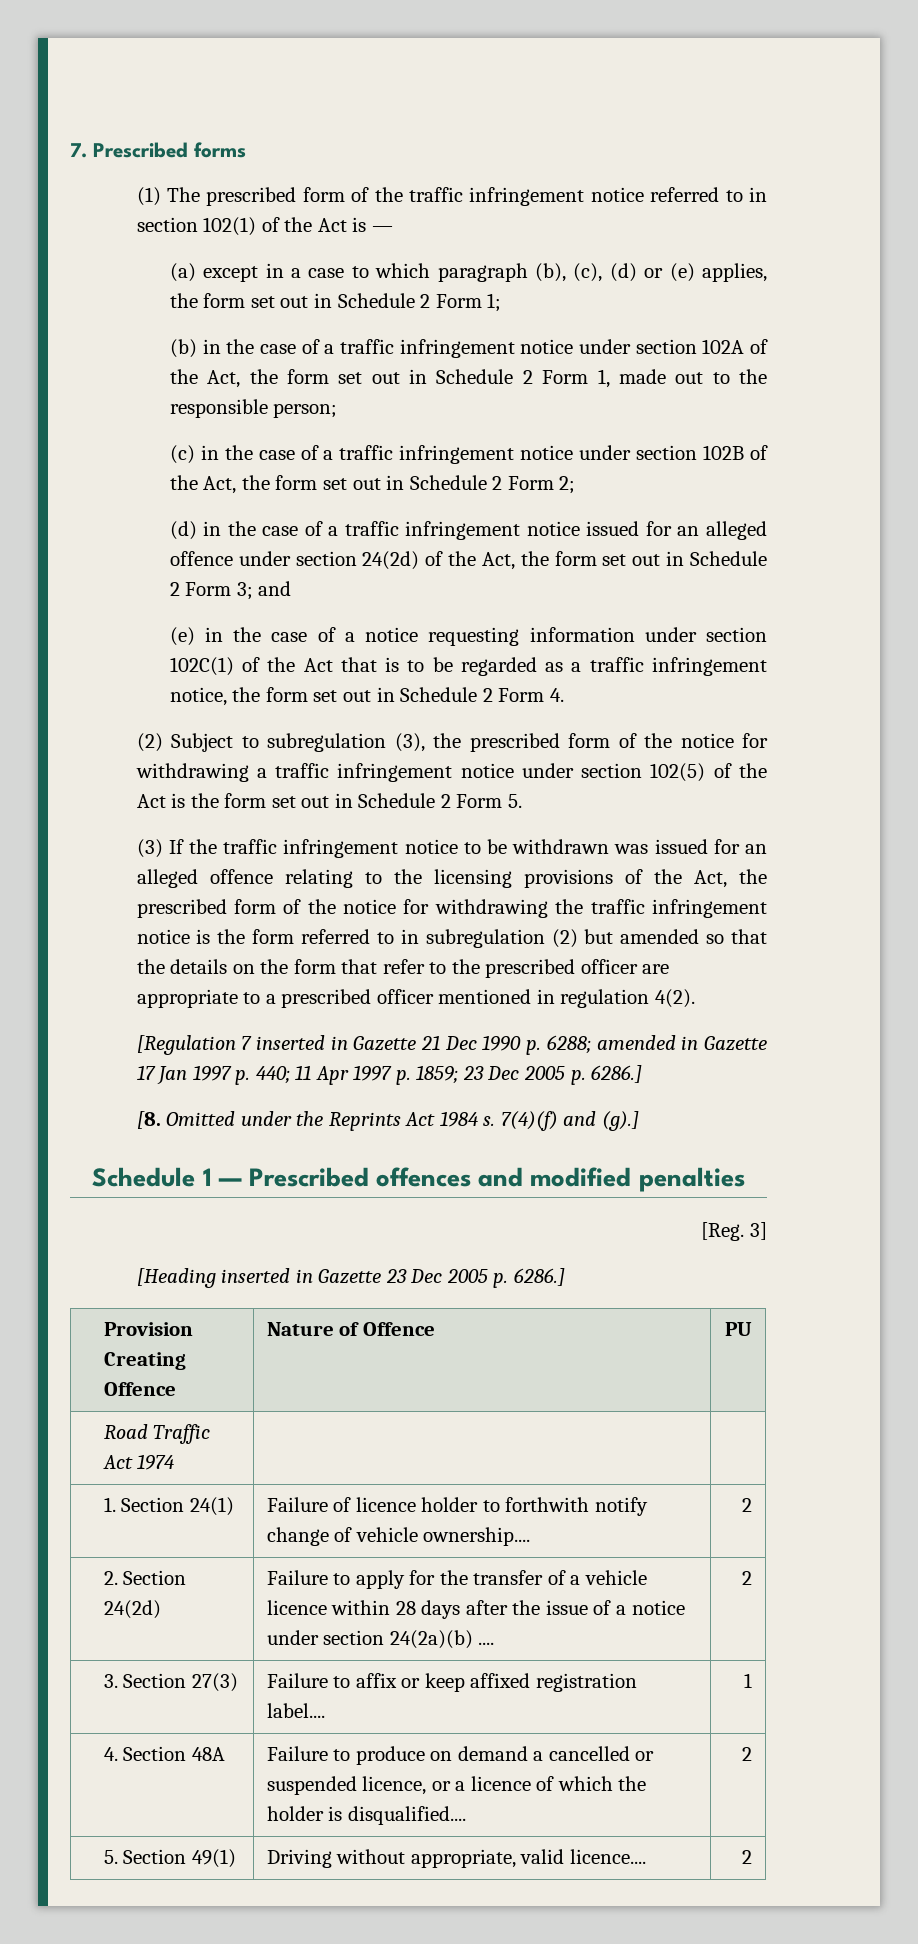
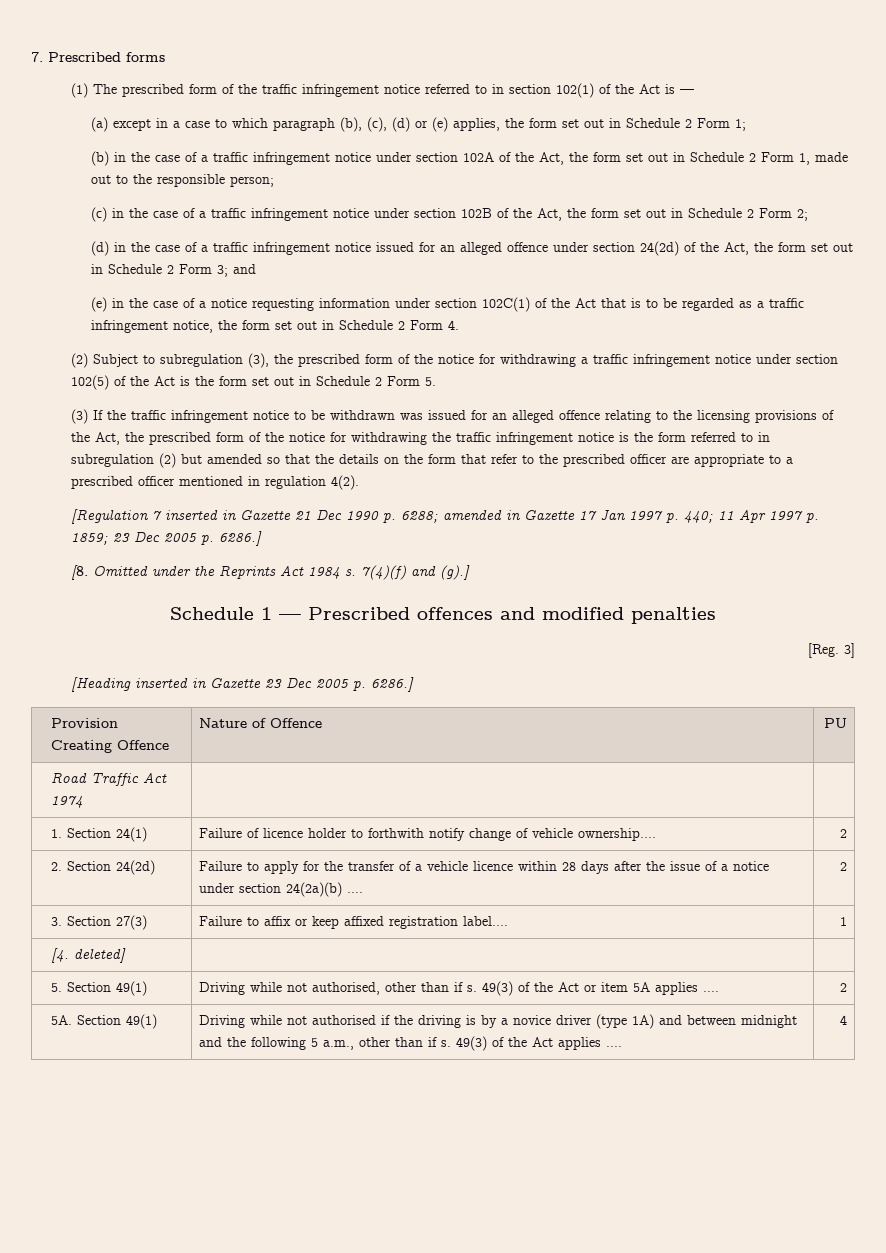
- 4. Section 48A | Failure to produce on demand a cancelled or suspended licence, or a licence of which the holder is disqualified.... | 2
- 5. Section 49(1) | Driving without appropriate, valid licence.... | 2
+ [4. deleted] | |
+ 5. Section 49(1) | Driving while not authorised, other than if s. 49(3) of the Act or item 5A applies .... | 2
+ 5A. Section 49(1) | Driving while not authorised if the driving is by a novice driver (type 1A) and between midnight and the following 5 a.m., other than if s. 49(3) of the Act applies .... | 4

